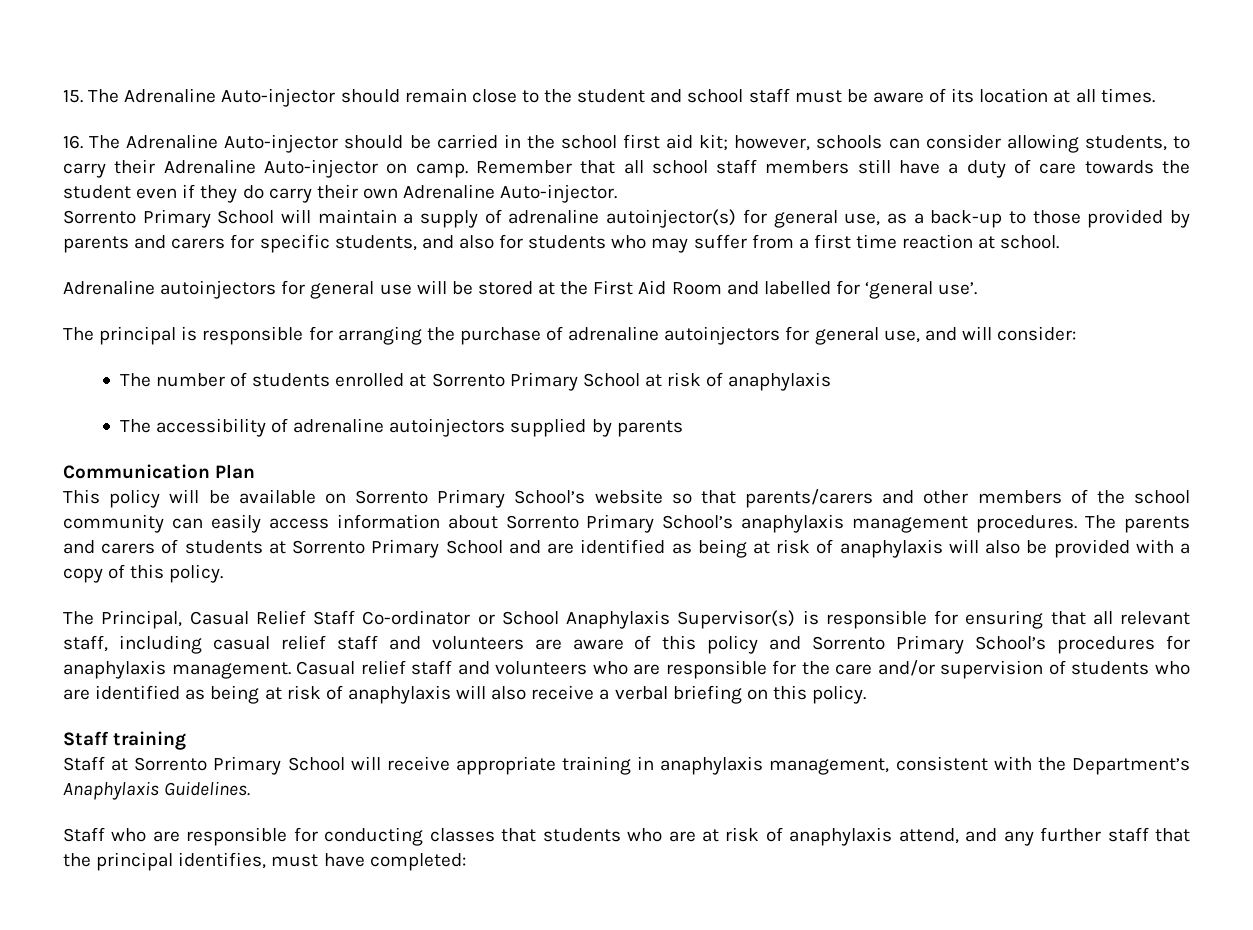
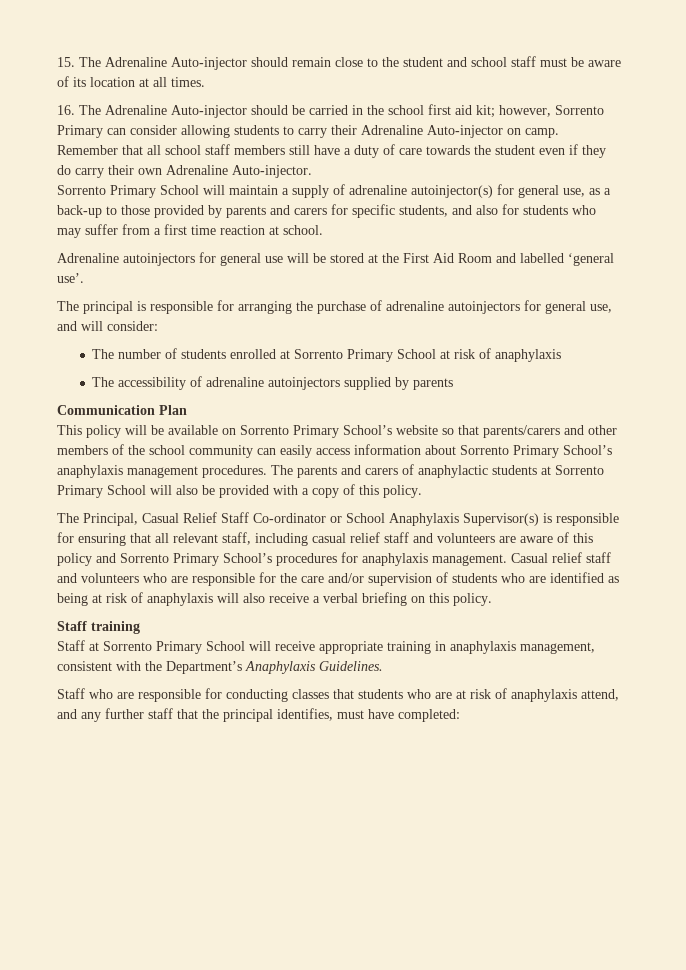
- 16. The Adrenaline Auto-injector should be carried in the school first aid kit; however, schools can consider allowing students, to carry their Adrenaline Auto-injector on camp.
+ 16. The Adrenaline Auto-injector should be carried in the school first aid kit; however, Sorrento Primary can consider allowing students to carry their Adrenaline Auto-injector on camp.
- Adrenaline autoinjectors for general use will be stored at the First Aid Room and labelled for ‘general use’.
+ Adrenaline autoinjectors for general use will be stored at the First Aid Room and labelled ‘general use’.
- The parents and carers of students at Sorrento Primary School and are identified as being at risk of anaphylaxis will also be provided with a copy of this policy.
+ The parents and carers of anaphylactic students at Sorrento Primary School will also be provided with a copy of this policy.

